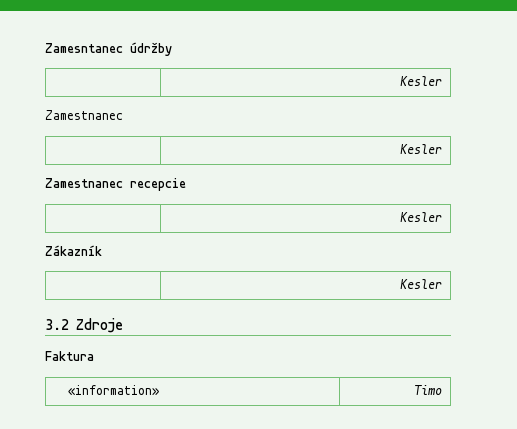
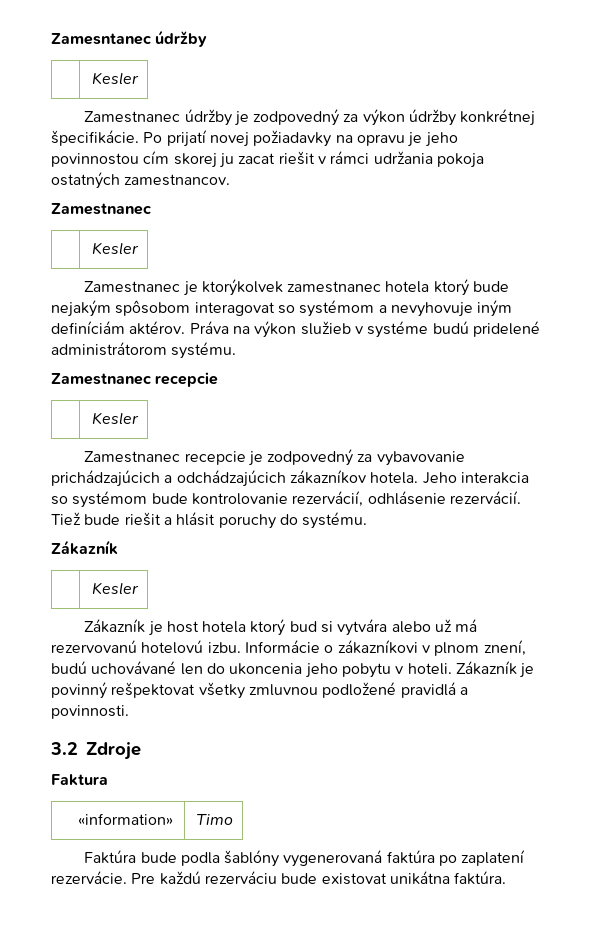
  Zamesntanec údržby
  | Kesler
+ Zamestnanec údržby je zodpovedný za výkon údržby konkrétnej špecifikácie. Po prijatí novej požiadavky na opravu je jeho povinnostou cím skorej ju zacat riešit v rámci udržania pokoja ostatných zamestnancov.
  Zamestnanec
  | Kesler
+ Zamestnanec je ktorýkolvek zamestnanec hotela ktorý bude nejakým spôsobom interagovat so systémom a nevyhovuje iným definíciám aktérov. Práva na výkon služieb v systéme budú pridelené administrátorom systému.
  Zamestnanec recepcie
  | Kesler
+ Zamestnanec recepcie je zodpovedný za vybavovanie prichádzajúcich a odchádzajúcich zákazníkov hotela. Jeho interakcia so systémom bude kontrolovanie rezervácií, odhlásenie rezervácií. Tiež bude riešit a hlásit poruchy do systému.
  Zákazník
  | Kesler
+ Zákazník je host hotela ktorý bud si vytvára alebo už má rezervovanú hotelovú izbu. Informácie o zákazníkovi v plnom znení, budú uchovávané len do ukoncenia jeho pobytu v hoteli. Zákazník je povinný rešpektovat všetky zmluvnou podložené pravidlá a povinnosti.
+ Faktúra bude podla šablóny vygenerovaná faktúra po zaplatení rezervácie. Pre každú rezerváciu bude existovat unikátna faktúra.

